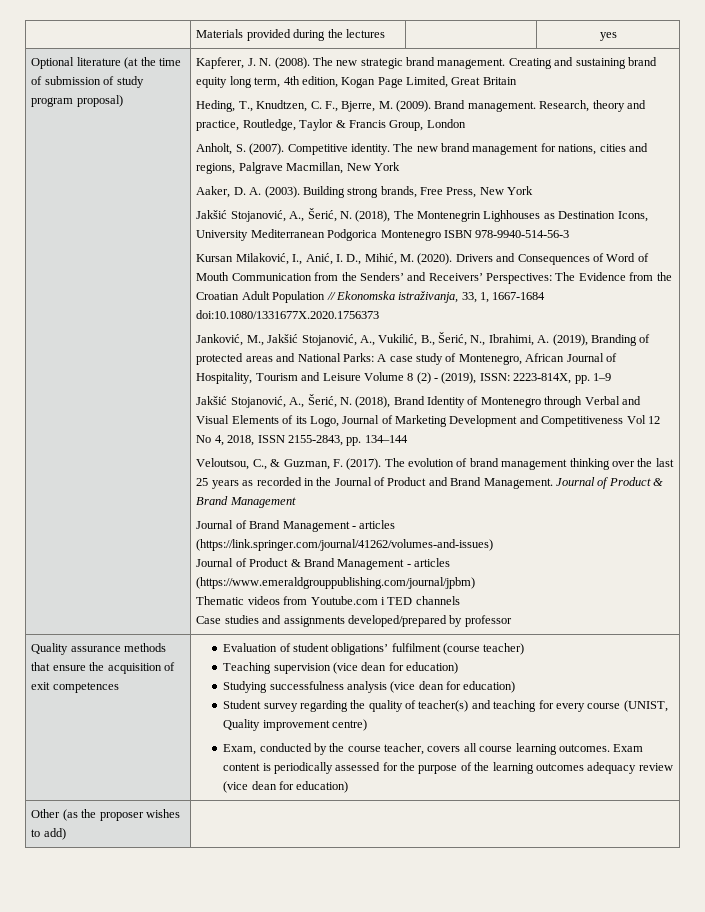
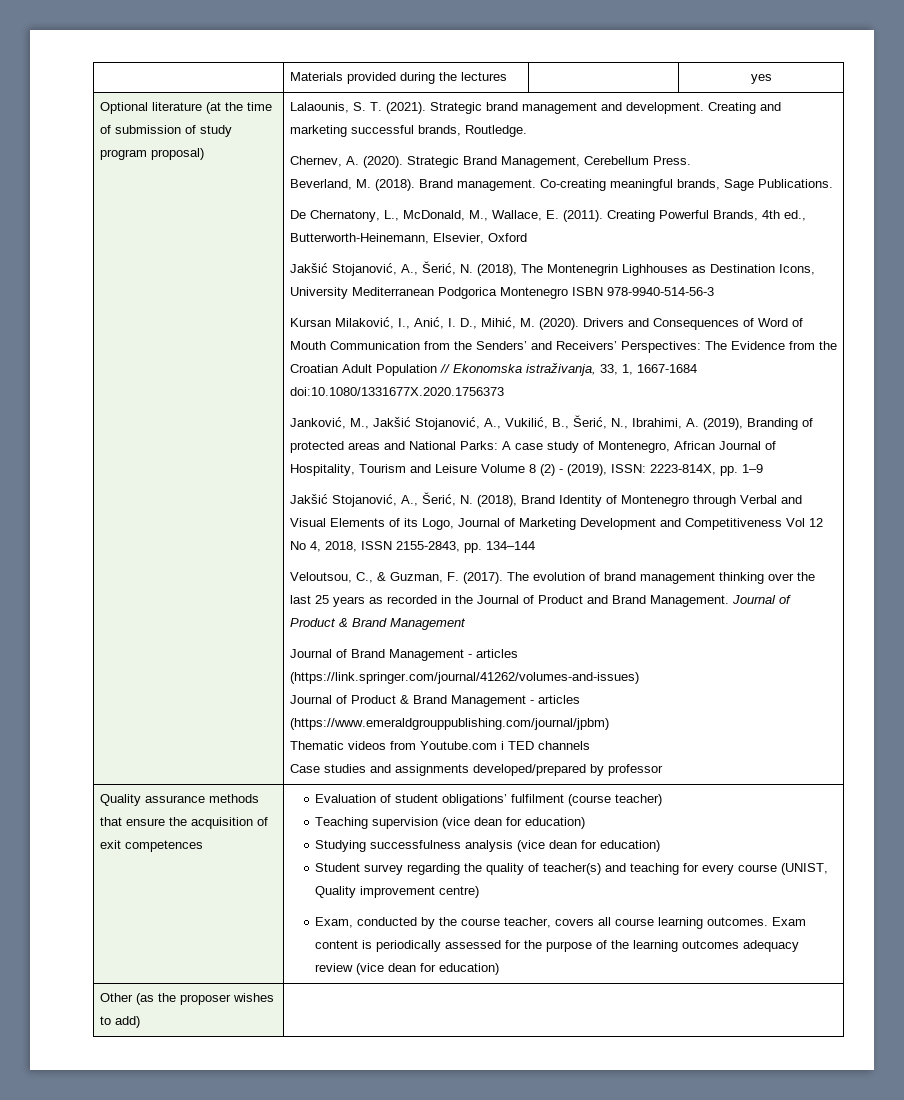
- Kapferer, J. N. (2008). The new strategic brand management. Creating and sustaining brand equity long term, 4th edition, Kogan Page Limited, Great Britain
- Heding, T., Knudtzen, C. F., Bjerre, M. (2009). Brand management. Research, theory and practice, Routledge, Taylor & Francis Group, London
- Anholt, S. (2007). Competitive identity. The new brand management for nations, cities and regions, Palgrave Macmillan, New York
- Aaker, D. A. (2003). Building strong brands, Free Press, New York
+ Lalaounis, S. T. (2021). Strategic brand management and development. Creating and marketing successful brands, Routledge.
+ Chernev, A. (2020). Strategic Brand Management, Cerebellum Press.
+ Beverland, M. (2018). Brand management. Co-creating meaningful brands, Sage Publications.
+ De Chernatony, L., McDonald, M., Wallace, E. (2011). Creating Powerful Brands, 4th ed., Butterworth-Heinemann, Elsevier, Oxford

